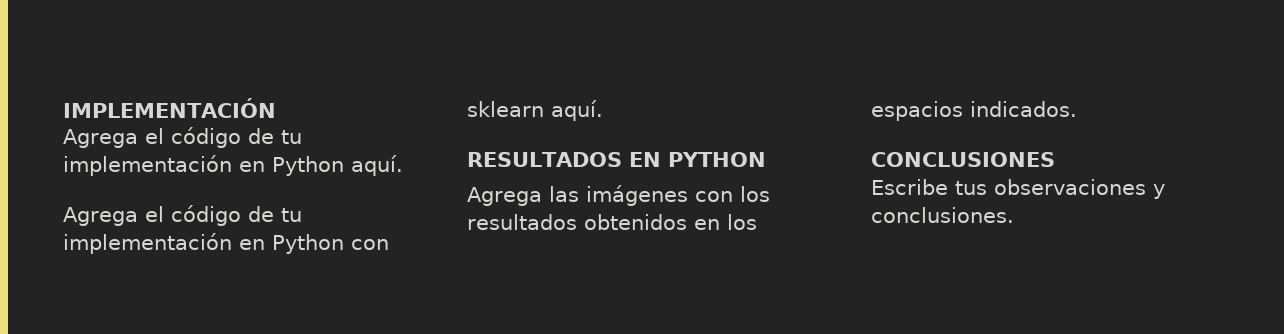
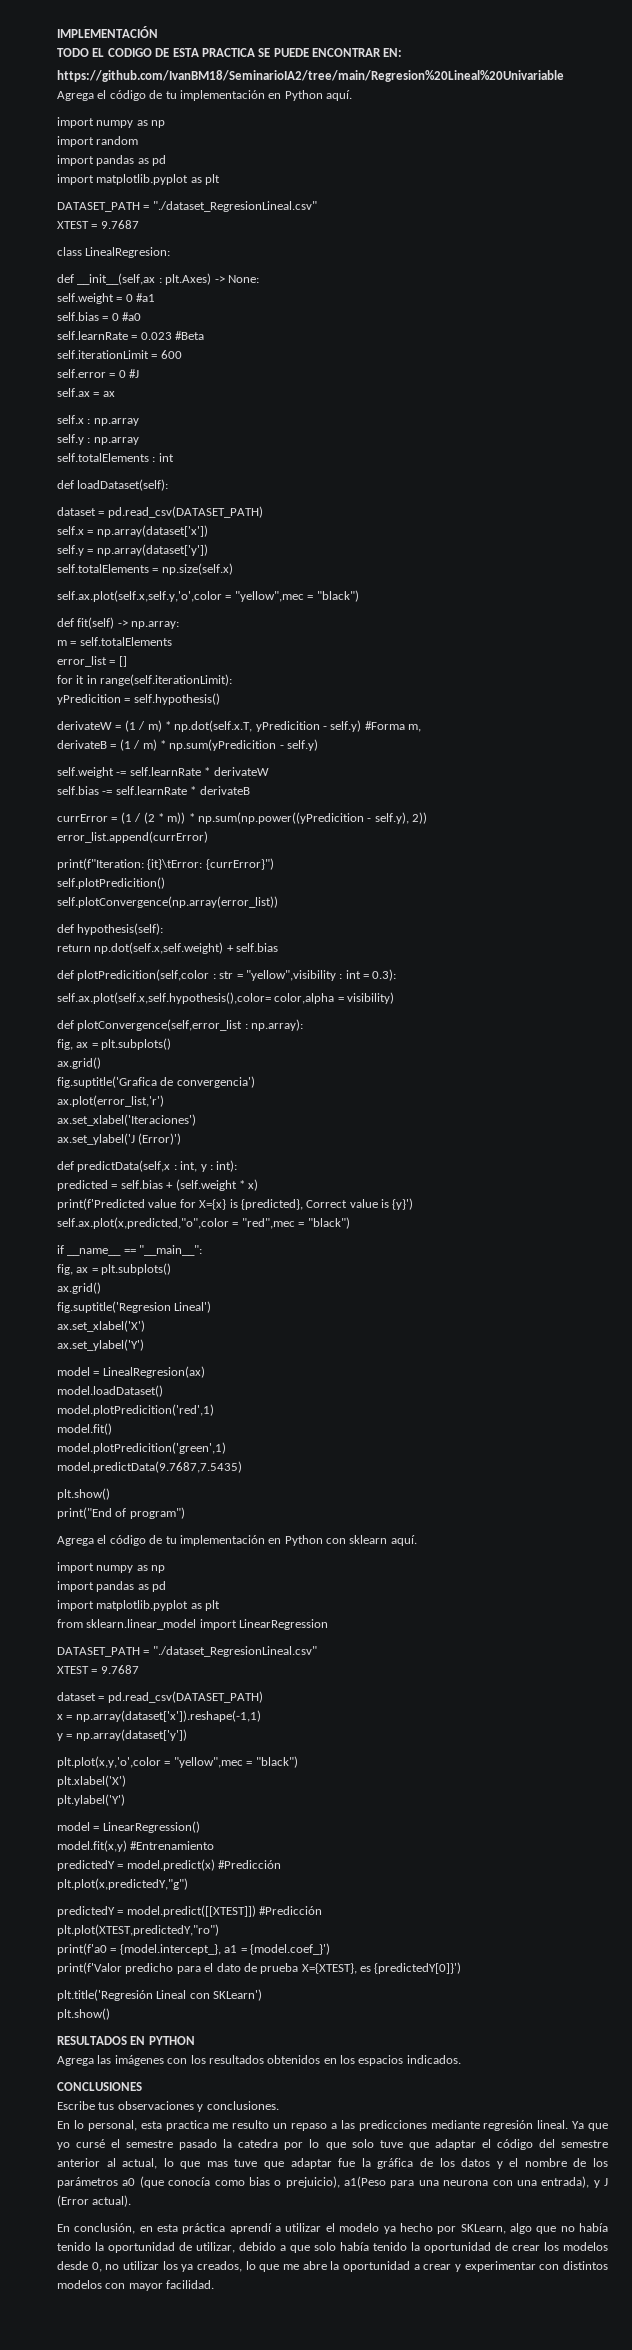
+ TODO EL CODIGO DE ESTA PRACTICA SE PUEDE ENCONTRAR EN:
+ https://github.com/IvanBM18/SeminarioIA2/tree/main/Regresion%20Lineal%20Univariable
  Agrega el código de tu implementación en Python aquí.
+ import numpy as np
+ import random
+ import pandas as pd
+ import matplotlib.pyplot as plt
+ DATASET_PATH = "./dataset_RegresionLineal.csv"
+ XTEST = 9.7687
+ class LinealRegresion:
+ def __init__(self,ax : plt.Axes) -> None:
+ self.weight = 0 #a1
+ self.bias = 0 #a0
+ self.learnRate = 0.023 #Beta
+ self.iterationLimit = 600
+ self.error = 0 #J
+ self.ax = ax
+ self.x : np.array
+ self.y : np.array
+ self.totalElements : int
+ def loadDataset(self):
+ dataset = pd.read_csv(DATASET_PATH)
+ self.x = np.array(dataset['x'])
+ self.y = np.array(dataset['y'])
+ self.totalElements = np.size(self.x)
+ self.ax.plot(self.x,self.y,'o',color = "yellow",mec = "black")
+ def fit(self) -> np.array:
+ m = self.totalElements
+ error_list = []
+ for it in range(self.iterationLimit):
+ yPredicition = self.hypothesis()
+ derivateW = (1 / m) * np.dot(self.x.T, yPredicition - self.y) #Forma m,
+ derivateB = (1 / m) * np.sum(yPredicition - self.y)
+ self.weight -= self.learnRate * derivateW
+ self.bias -= self.learnRate * derivateB
+ currError = (1 / (2 * m)) * np.sum(np.power((yPredicition - self.y), 2))
+ error_list.append(currError)
+ print(f"Iteration: {it}\tError: {currError}")
+ self.plotPredicition()
+ self.plotConvergence(np.array(error_list))
+ def hypothesis(self):
+ return np.dot(self.x,self.weight) + self.bias
+ def plotPredicition(self,color : str = "yellow",visibility : int = 0.3):
+ self.ax.plot(self.x,self.hypothesis(),color= color,alpha = visibility)
+ def plotConvergence(self,error_list : np.array):
+ fig, ax = plt.subplots()
+ ax.grid()
+ fig.suptitle('Grafica de convergencia')
+ ax.plot(error_list,'r')
+ ax.set_xlabel('Iteraciones')
+ ax.set_ylabel('J (Error)')
+ def predictData(self,x : int, y : int):
+ predicted = self.bias + (self.weight * x)
+ print(f'Predicted value for X={x} is {predicted}, Correct value is {y}')
+ self.ax.plot(x,predicted,"o",color = "red",mec = "black")
+ if __name__ == "__main__":
+ fig, ax = plt.subplots()
+ ax.grid()
+ fig.suptitle('Regresion Lineal')
+ ax.set_xlabel('X')
+ ax.set_ylabel('Y')
+ model = LinealRegresion(ax)
+ model.loadDataset()
+ model.plotPredicition('red',1)
+ model.fit()
+ model.plotPredicition('green',1)
+ model.predictData(9.7687,7.5435)
+ plt.show()
+ print("End of program")
  Agrega el código de tu implementación en Python con sklearn aquí.
+ import numpy as np
+ import pandas as pd
+ import matplotlib.pyplot as plt
+ from sklearn.linear_model import LinearRegression
+ DATASET_PATH = "./dataset_RegresionLineal.csv"
+ XTEST = 9.7687
+ dataset = pd.read_csv(DATASET_PATH)
+ x = np.array(dataset['x']).reshape(-1,1)
+ y = np.array(dataset['y'])
+ plt.plot(x,y,'o',color = "yellow",mec = "black")
+ plt.xlabel('X')
+ plt.ylabel('Y')
+ model = LinearRegression()
+ model.fit(x,y) #Entrenamiento
+ predictedY = model.predict(x) #Predicción
+ plt.plot(x,predictedY,"g")
+ predictedY = model.predict([[XTEST]]) #Predicción
+ plt.plot(XTEST,predictedY,"ro")
+ print(f'a0 = {model.intercept_}, a1 = {model.coef_}')
+ print(f'Valor predicho para el dato de prueba X={XTEST}, es {predictedY[0]}')
+ plt.title('Regresión Lineal con SKLearn')
+ plt.show()
+ En lo personal, esta practica me resulto un repaso a las predicciones mediante regresión lineal. Ya que yo cursé el semestre pasado la catedra por lo que solo tuve que adaptar el código del semestre anterior al actual, lo que mas tuve que adaptar fue la gráfica de los datos y el nombre de los parámetros a0 (que conocía como bias o prejuicio), a1(Peso para una neurona con una entrada), y J (Error actual).
+ En conclusión, en esta práctica aprendí a utilizar el modelo ya hecho por SKLearn, algo que no había tenido la oportunidad de utilizar, debido a que solo había tenido la oportunidad de crear los modelos desde 0, no utilizar los ya creados, lo que me abre la oportunidad a crear y experimentar con distintos modelos con mayor facilidad.

